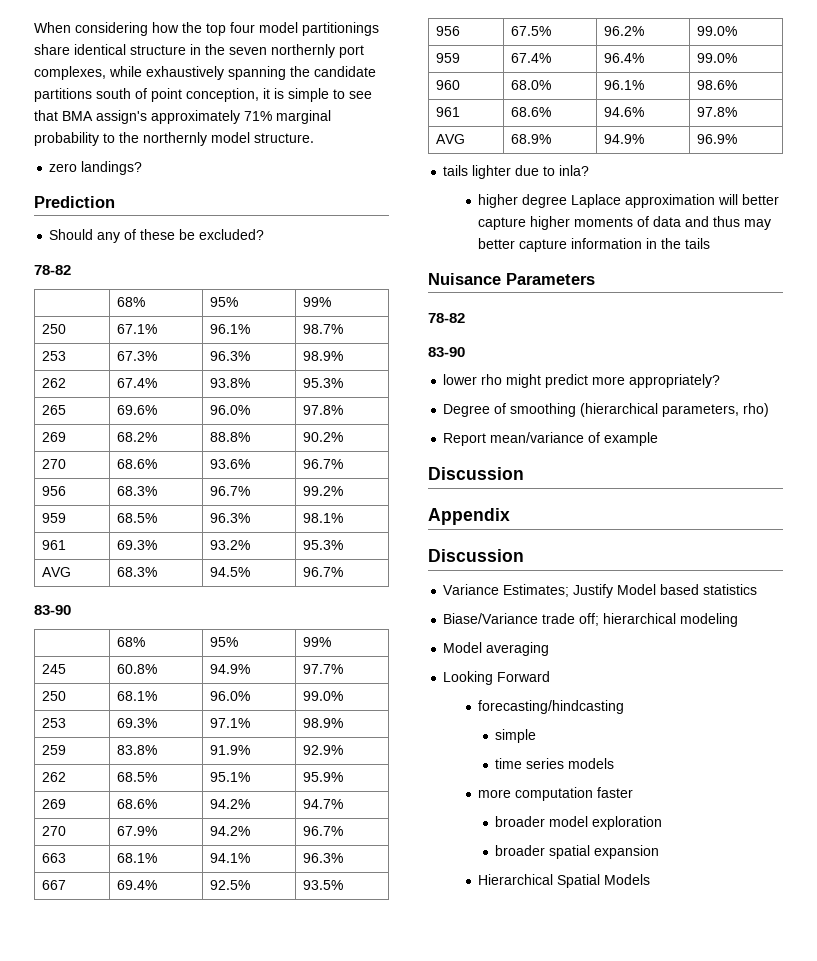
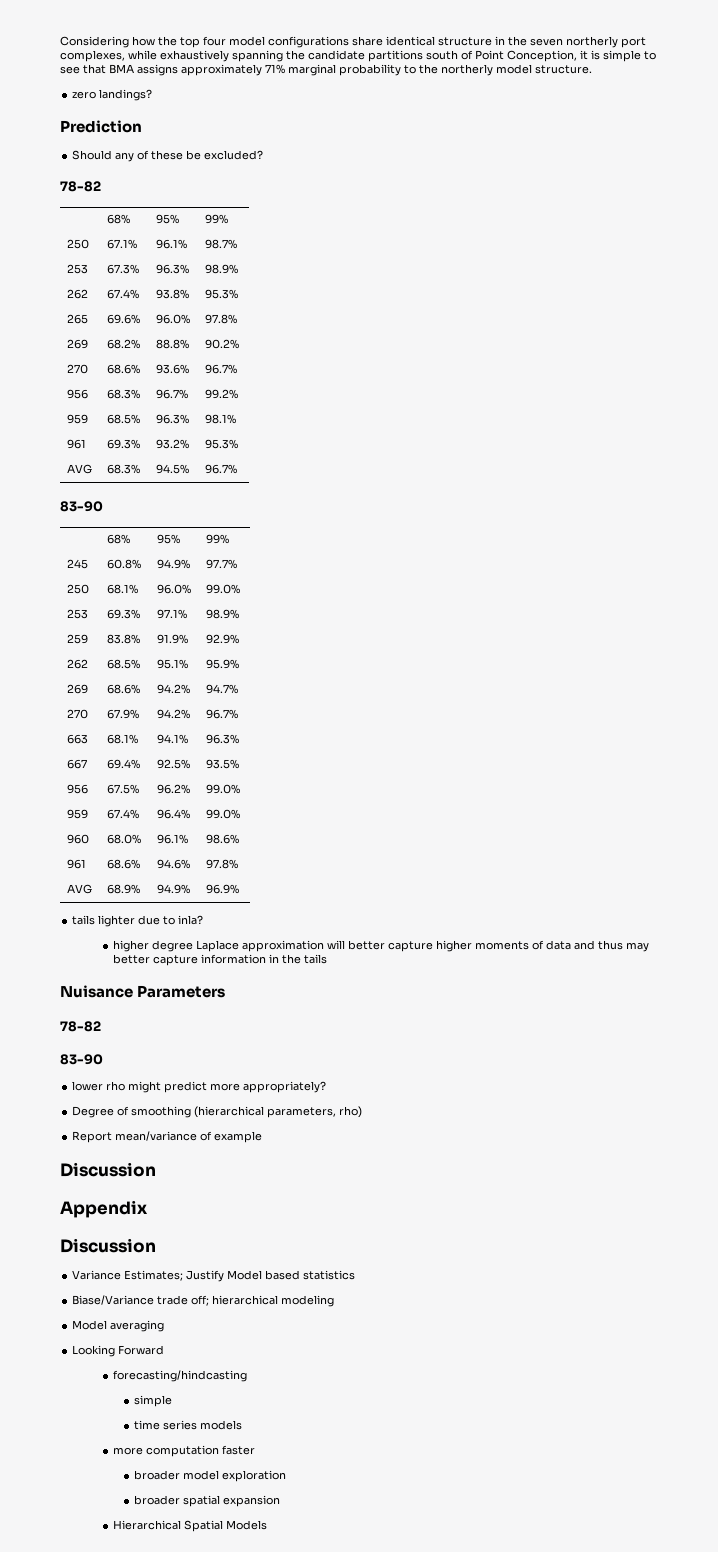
- When considering how the top four model partitionings share identical structure in the seven northernly port complexes, while exhaustively spanning the candidate partitions south of point conception, it is simple to see that BMA assign's approximately 71% marginal probability to the northernly model structure.
+ Considering how the top four model configurations share identical structure in the seven northerly port complexes, while exhaustively spanning the candidate partitions south of Point Conception, it is simple to see that BMA assigns approximately 71% marginal probability to the northerly model structure.

